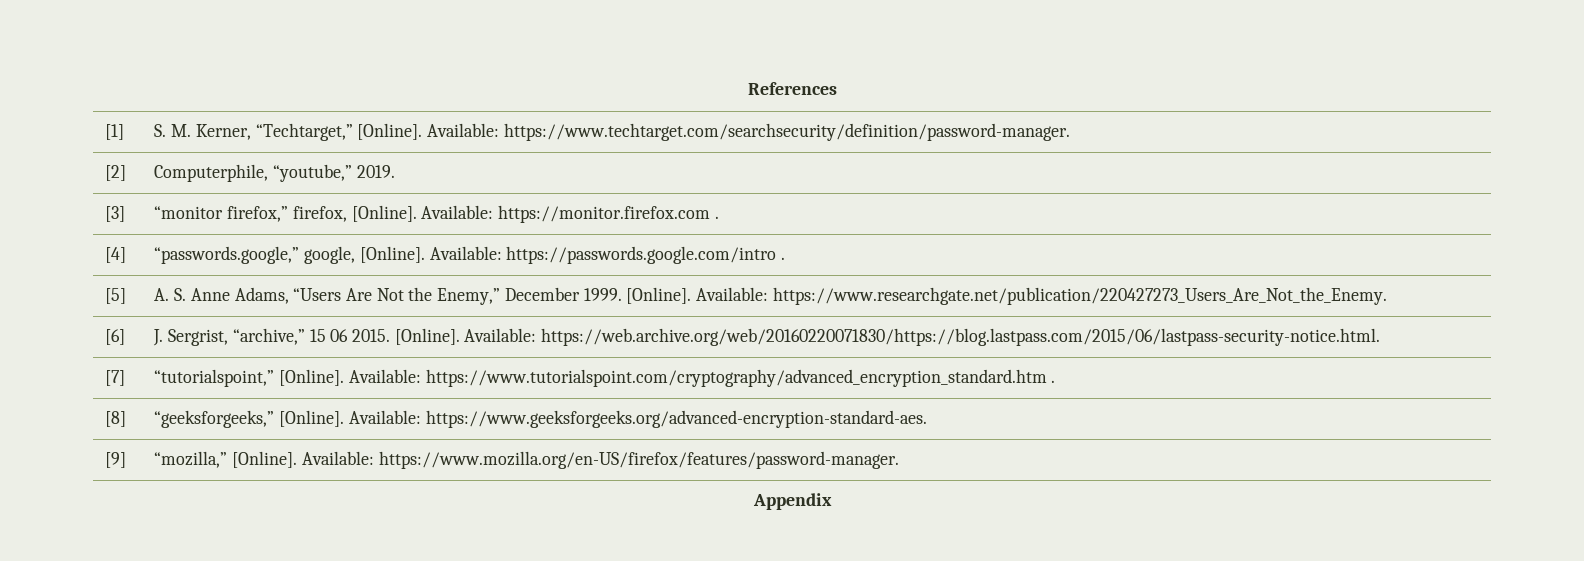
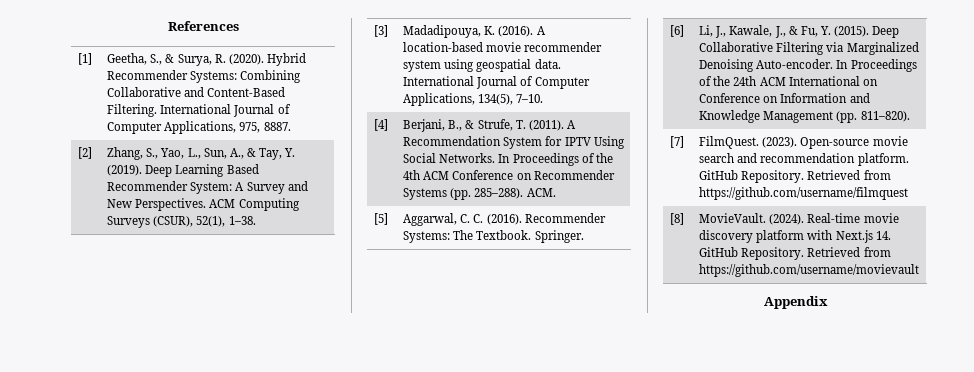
- [1] | S. M. Kerner, “Techtarget,” [Online]. Available: https://www.techtarget.com/searchsecurity/definition/password-manager.
- [2] | Computerphile, “youtube,” 2019.
- [3] | “monitor firefox,” firefox, [Online]. Available: https://monitor.firefox.com .
- [4] | “passwords.google,” google, [Online]. Available: https://passwords.google.com/intro .
- [5] | A. S. Anne Adams, “Users Are Not the Enemy,” December 1999. [Online]. Available: https://www.researchgate.net/publication/220427273_Users_Are_Not_the_Enemy.
- [6] | J. Sergrist, “archive,” 15 06 2015. [Online]. Available: https://web.archive.org/web/20160220071830/https://blog.lastpass.com/2015/06/lastpass-security-notice.html.
- [7] | “tutorialspoint,” [Online]. Available: https://www.tutorialspoint.com/cryptography/advanced_encryption_standard.htm .
- [8] | “geeksforgeeks,” [Online]. Available: https://www.geeksforgeeks.org/advanced-encryption-standard-aes.
- [9] | “mozilla,” [Online]. Available: https://www.mozilla.org/en-US/firefox/features/password-manager.
+ [1] | Geetha, S., & Surya, R. (2020). Hybrid Recommender Systems: Combining Collaborative and Content-Based Filtering. International Journal of Computer Applications, 975, 8887.
+ [2] | Zhang, S., Yao, L., Sun, A., & Tay, Y. (2019). Deep Learning Based Recommender System: A Survey and New Perspectives. ACM Computing Surveys (CSUR), 52(1), 1–38.
+ [3] | Madadipouya, K. (2016). A location-based movie recommender system using geospatial data. International Journal of Computer Applications, 134(5), 7–10.
+ [4] | Berjani, B., & Strufe, T. (2011). A Recommendation System for IPTV Using Social Networks. In Proceedings of the 4th ACM Conference on Recommender Systems (pp. 285–288). ACM.
+ [5] | Aggarwal, C. C. (2016). Recommender Systems: The Textbook. Springer.
+ [6] | Li, J., Kawale, J., & Fu, Y. (2015). Deep Collaborative Filtering via Marginalized Denoising Auto-encoder. In Proceedings of the 24th ACM International on Conference on Information and Knowledge Management (pp. 811–820).
+ [7] | FilmQuest. (2023). Open-source movie search and recommendation platform. GitHub Repository. Retrieved from https://github.com/username/filmquest
+ [8] | MovieVault. (2024). Real-time movie discovery platform with Next.js 14. GitHub Repository. Retrieved from https://github.com/username/movievault

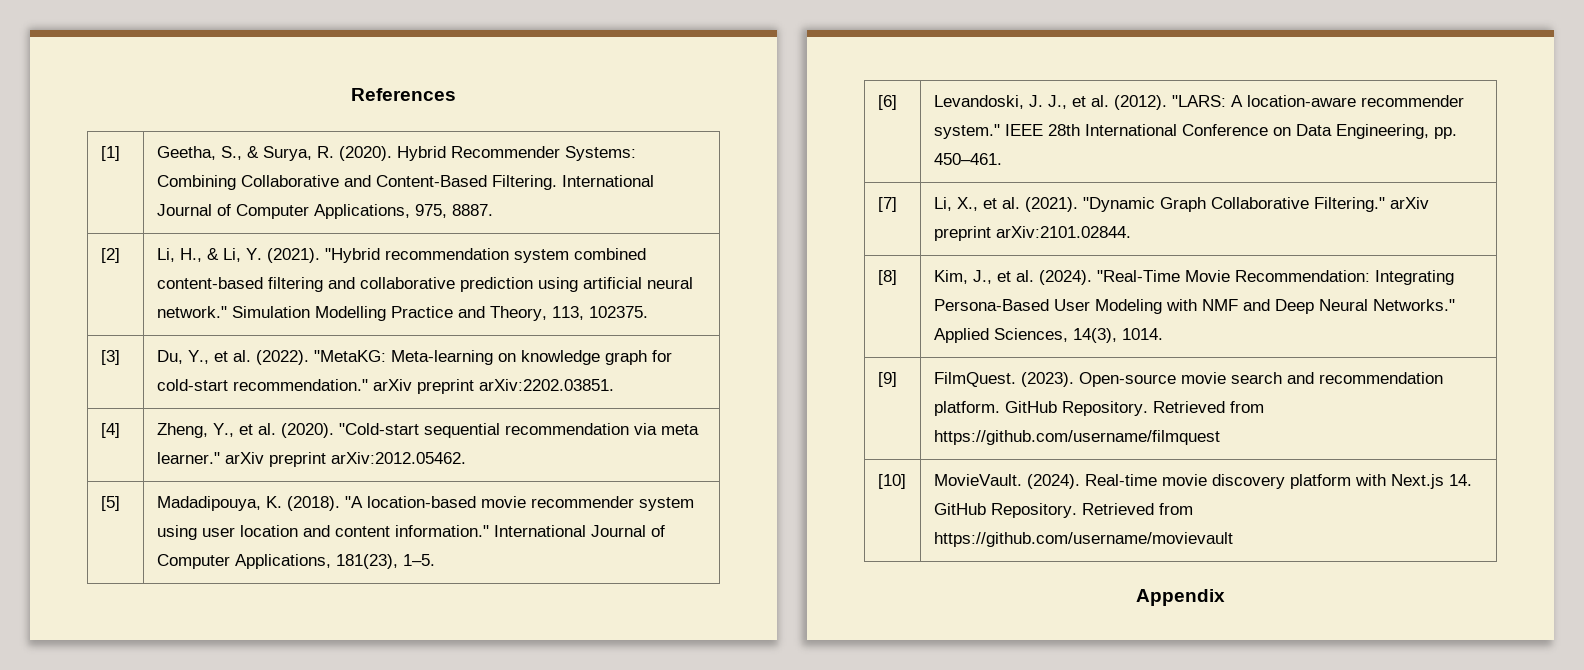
- [2] | Zhang, S., Yao, L., Sun, A., & Tay, Y. (2019). Deep Learning Based Recommender System: A Survey and New Perspectives. ACM Computing Surveys (CSUR), 52(1), 1–38.
- [3] | Madadipouya, K. (2016). A location-based movie recommender system using geospatial data. International Journal of Computer Applications, 134(5), 7–10.
- [4] | Berjani, B., & Strufe, T. (2011). A Recommendation System for IPTV Using Social Networks. In Proceedings of the 4th ACM Conference on Recommender Systems (pp. 285–288). ACM.
- [5] | Aggarwal, C. C. (2016). Recommender Systems: The Textbook. Springer.
- [6] | Li, J., Kawale, J., & Fu, Y. (2015). Deep Collaborative Filtering via Marginalized Denoising Auto-encoder. In Proceedings of the 24th ACM International on Conference on Information and Knowledge Management (pp. 811–820).
- [7] | FilmQuest. (2023). Open-source movie search and recommendation platform. GitHub Repository. Retrieved from https://github.com/username/filmquest
+ [2] | Li, H., & Li, Y. (2021). "Hybrid recommendation system combined content-based filtering and collaborative prediction using artificial neural network." Simulation Modelling Practice and Theory, 113, 102375.
+ [3] | Du, Y., et al. (2022). "MetaKG: Meta-learning on knowledge graph for cold-start recommendation." arXiv preprint arXiv:2202.03851.
+ [4] | Zheng, Y., et al. (2020). "Cold-start sequential recommendation via meta learner." arXiv preprint arXiv:2012.05462.
+ [5] | Madadipouya, K. (2018). "A location-based movie recommender system using user location and content information." International Journal of Computer Applications, 181(23), 1–5.
+ [6] | Levandoski, J. J., et al. (2012). "LARS: A location-aware recommender system." IEEE 28th International Conference on Data Engineering, pp. 450–461.
+ [7] | Li, X., et al. (2021). "Dynamic Graph Collaborative Filtering." arXiv preprint arXiv:2101.02844.
+ [8] | Kim, J., et al. (2024). "Real-Time Movie Recommendation: Integrating Persona-Based User Modeling with NMF and Deep Neural Networks." Applied Sciences, 14(3), 1014.
+ [9] | FilmQuest. (2023). Open-source movie search and recommendation platform. GitHub Repository. Retrieved from https://github.com/username/filmquest
- [8] | MovieVault. (2024). Real-time movie discovery platform with Next.js 14. GitHub Repository. Retrieved from https://github.com/username/movievault
+ [10] | MovieVault. (2024). Real-time movie discovery platform with Next.js 14. GitHub Repository. Retrieved from https://github.com/username/movievault

